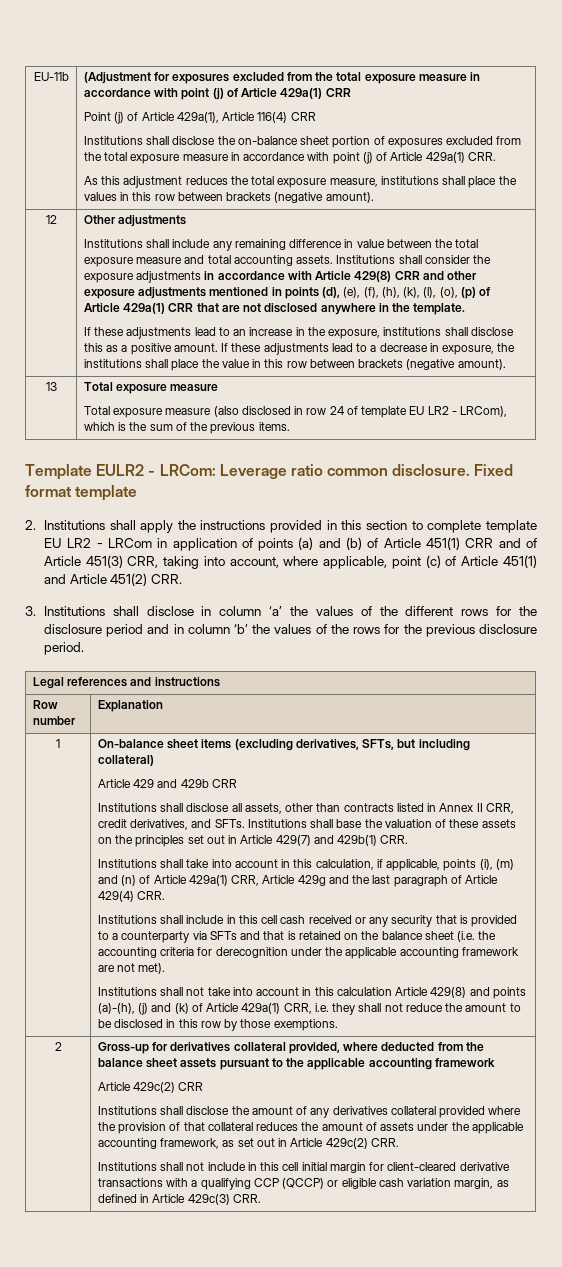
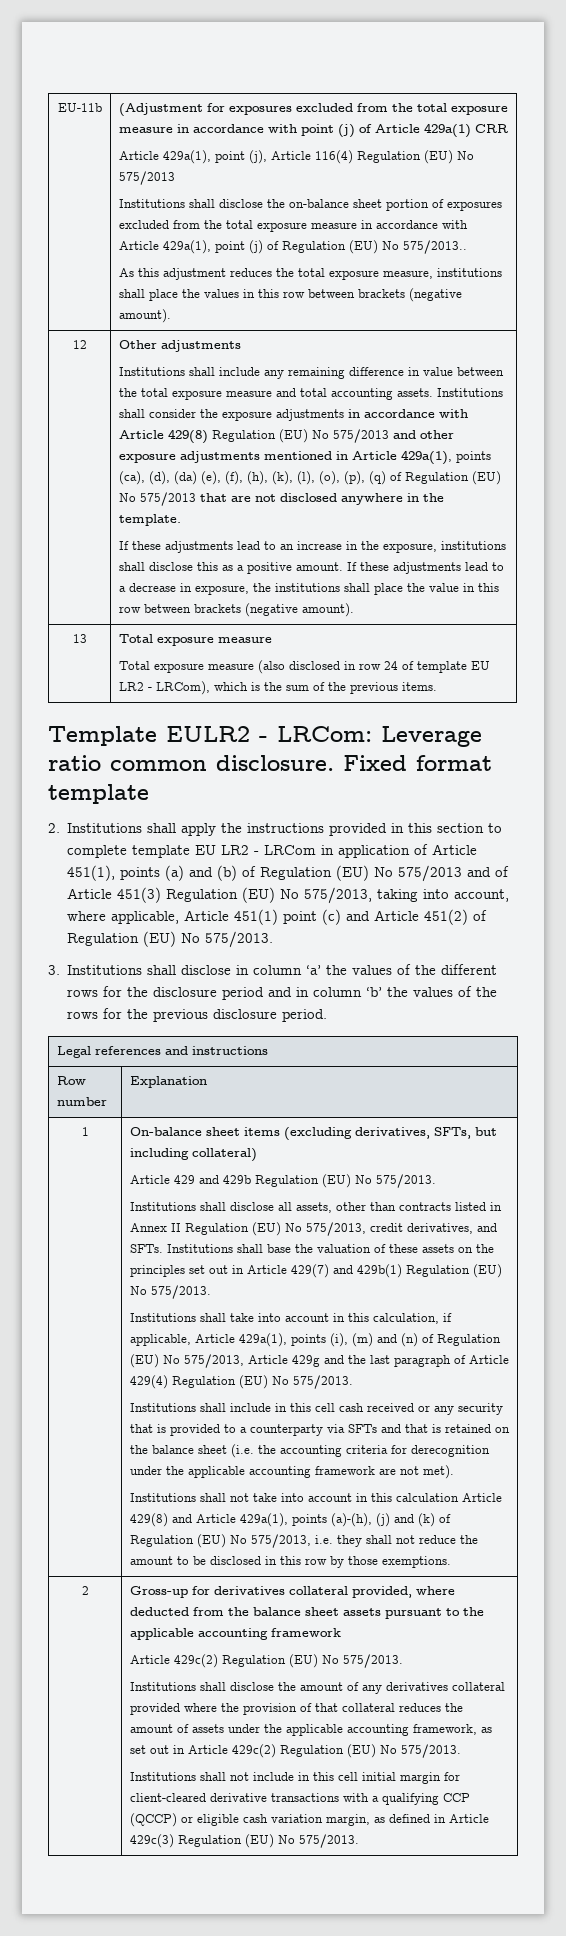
- Point (j) of Article 429a(1), Article 116(4) CRR
+ Article 429a(1), point (j), Article 116(4) Regulation (EU) No 575/2013
- Institutions shall disclose the on-balance sheet portion of exposures excluded from the total exposure measure in accordance with point (j) of Article 429a(1) CRR.
+ Institutions shall disclose the on-balance sheet portion of exposures excluded from the total exposure measure in accordance with Article 429a(1), point (j) of Regulation (EU) No 575/2013..
- Institutions shall consider the exposure adjustments in accordance with Article 429(8) CRR and other exposure adjustments mentioned in points (d), (e), (f), (h), (k), (l), (o), (p) of Article 429a(1) CRR that are not disclosed anywhere in the template.
+ Institutions shall consider the exposure adjustments in accordance with Article 429(8) Regulation (EU) No 575/2013 and other exposure adjustments mentioned in Article 429a(1), points (ca), (d), (da) (e), (f), (h), (k), (l), (o), (p), (q) of Regulation (EU) No 575/2013 that are not disclosed anywhere in the template.
- 2. Institutions shall apply the instructions provided in this section to complete template EU LR2 - LRCom in application of points (a) and (b) of Article 451(1) CRR and of Article 451(3) CRR, taking into account, where applicable, point (c) of Article 451(1) and Article 451(2) CRR.
+ 2. Institutions shall apply the instructions provided in this section to complete template EU LR2 - LRCom in application of Article 451(1), points (a) and (b) of Regulation (EU) No 575/2013 and of Article 451(3) Regulation (EU) No 575/2013, taking into account, where applicable, Article 451(1) point (c) and Article 451(2) of Regulation (EU) No 575/2013.
- Article 429 and 429b CRR
+ Article 429 and 429b Regulation (EU) No 575/2013.
- Institutions shall disclose all assets, other than contracts listed in Annex II CRR, credit derivatives, and SFTs.
+ Institutions shall disclose all assets, other than contracts listed in Annex II Regulation (EU) No 575/2013, credit derivatives, and SFTs.
- Institutions shall base the valuation of these assets on the principles set out in Article 429(7) and 429b(1) CRR.
+ Institutions shall base the valuation of these assets on the principles set out in Article 429(7) and 429b(1) Regulation (EU) No 575/2013.
- Institutions shall take into account in this calculation, if applicable, points (i), (m) and (n) of Article 429a(1) CRR, Article 429g and the last paragraph of Article 429(4) CRR.
+ Institutions shall take into account in this calculation, if applicable, Article 429a(1), points (i), (m) and (n) of Regulation (EU) No 575/2013, Article 429g and the last paragraph of Article 429(4) Regulation (EU) No 575/2013.
- Institutions shall not take into account in this calculation Article 429(8) and points (a)-(h), (j) and (k) of Article 429a(1) CRR, i.e. they shall not reduce the amount to be disclosed in this row by those exemptions.
+ Institutions shall not take into account in this calculation Article 429(8) and Article 429a(1), points (a)-(h), (j) and (k) of Regulation (EU) No 575/2013, i.e. they shall not reduce the amount to be disclosed in this row by those exemptions.
  Gross-up for derivatives collateral provided, where deducted from the balance sheet assets pursuant to the applicable accounting framework
- Article 429c(2) CRR
+ Article 429c(2) Regulation (EU) No 575/2013.
- Institutions shall disclose the amount of any derivatives collateral provided where the provision of that collateral reduces the amount of assets under the applicable accounting framework, as set out in Article 429c(2) CRR.
+ Institutions shall disclose the amount of any derivatives collateral provided where the provision of that collateral reduces the amount of assets under the applicable accounting framework, as set out in Article 429c(2) Regulation (EU) No 575/2013.
- Institutions shall not include in this cell initial margin for client-cleared derivative transactions with a qualifying CCP (QCCP) or eligible cash variation margin, as defined in Article 429c(3) CRR.
+ Institutions shall not include in this cell initial margin for client-cleared derivative transactions with a qualifying CCP (QCCP) or eligible cash variation margin, as defined in Article 429c(3) Regulation (EU) No 575/2013.

